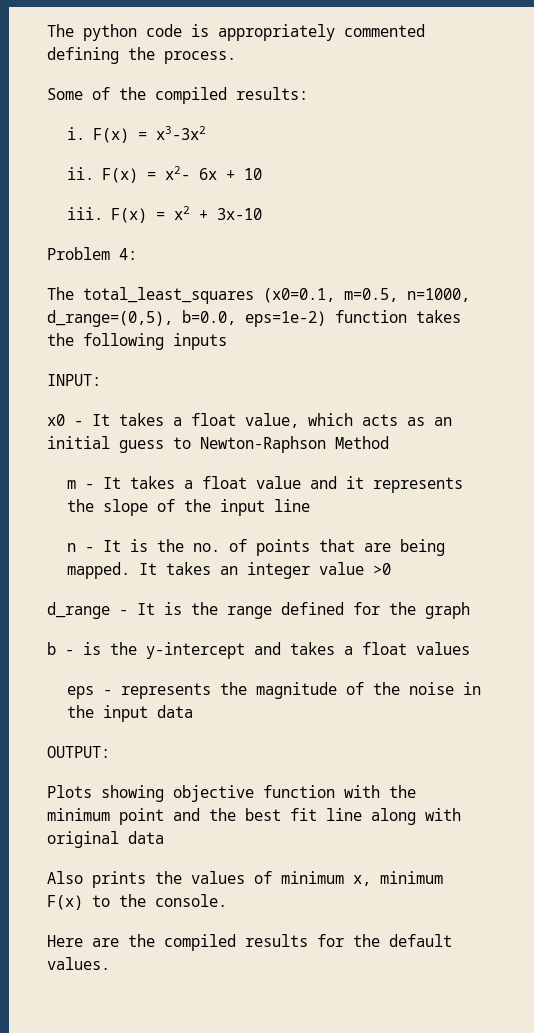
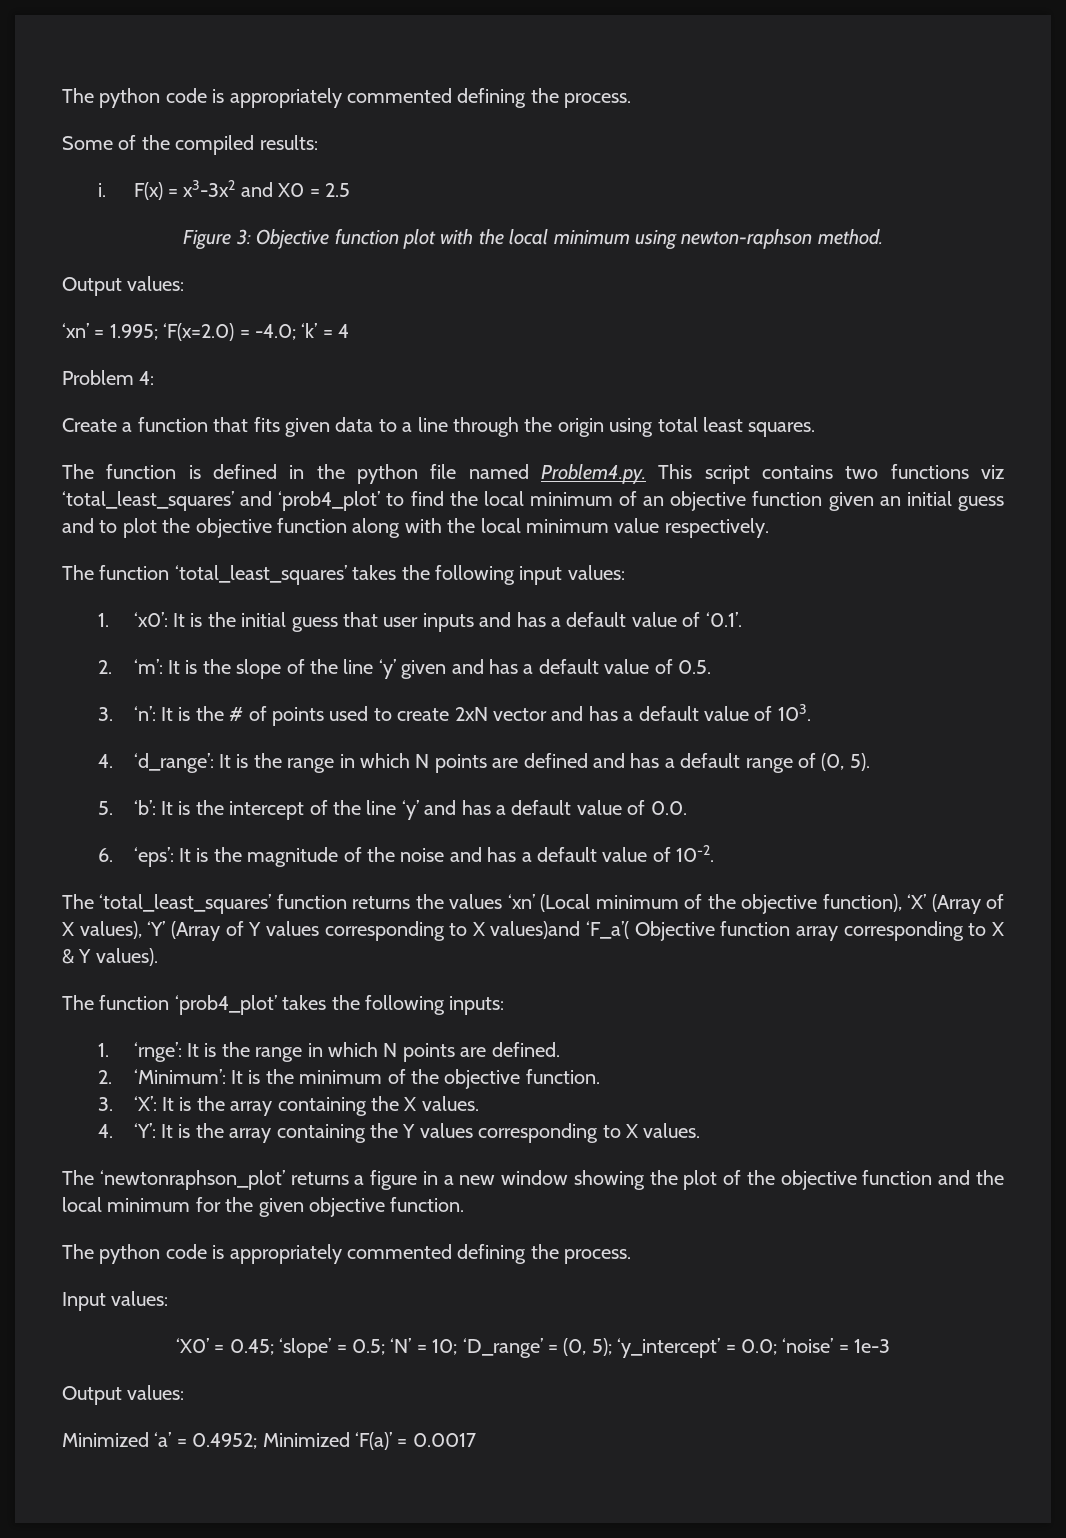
- F(x) = x3-3x2
- ii. F(x) = x2- 6x + 10
- iii. F(x) = x2 + 3x-10
+ F(x) = x3-3x2 and X0 = 2.5
+ Figure 3: Objective function plot with the local minimum using newton-raphson method.
+ Output values:
+ ‘xn’ = 1.995; ‘F(x=2.0) = -4.0; ‘k’ = 4
  Problem 4:
- The total_least_squares (x0=0.1, m=0.5, n=1000, d_range=(0,5), b=0.0, eps=1e-2) function takes the following inputs
- INPUT:
- x0 - It takes a float value, which acts as an initial guess to Newton-Raphson Method
- m - It takes a float value and it represents the slope of the input line
- n - It is the no. of points that are being mapped. It takes an integer value >0
- d_range - It is the range defined for the graph
- b - is the y-intercept and takes a float values
- eps - represents the magnitude of the noise in the input data
- OUTPUT:
- Plots showing objective function with the minimum point and the best fit line along with original data
- Also prints the values of minimum x, minimum F(x) to the console.
- Here are the compiled results for the default values.
+ Create a function that fits given data to a line through the origin using total least squares.
+ The function is defined in the python file named Problem4.py. This script contains two functions viz ‘total_least_squares’ and ‘prob4_plot’ to find the local minimum of an objective function given an initial guess and to plot the objective function along with the local minimum value respectively.
+ The function ‘total_least_squares’ takes the following input values:
+ 1. ‘x0’: It is the initial guess that user inputs and has a default value of ‘0.1’.
+ 2. ‘m’: It is the slope of the line ‘y’ given and has a default value of 0.5.
+ 3. ‘n’: It is the # of points used to create 2xN vector and has a default value of 103.
+ 4. ‘d_range’: It is the range in which N points are defined and has a default range of (0, 5).
+ 5. ‘b’: It is the intercept of the line ‘y’ and has a default value of 0.0.
+ 6. ‘eps’: It is the magnitude of the noise and has a default value of 10-2.
+ The ‘total_least_squares’ function returns the values ‘xn’ (Local minimum of the objective function), ‘X’ (Array of X values), ‘Y’ (Array of Y values corresponding to X values)and ‘F_a’( Objective function array corresponding to X & Y values).
+ The function ‘prob4_plot’ takes the following inputs:
+ 1. ‘rnge’: It is the range in which N points are defined.
+ 2. ‘Minimum’: It is the minimum of the objective function.
+ 3. ‘X’: It is the array containing the X values.
+ 4. ‘Y’: It is the array containing the Y values corresponding to X values.
+ The ‘newtonraphson_plot’ returns a figure in a new window showing the plot of the objective function and the local minimum for the given objective function.
+ The python code is appropriately commented defining the process.
+ Input values:
+ ‘X0’ = 0.45; ‘slope’ = 0.5; ‘N’ = 10; ‘D_range’ = (0, 5); ‘y_intercept’ = 0.0; ‘noise’ = 1e-3
+ Output values:
+ Minimized ‘a’ = 0.4952; Minimized ‘F(a)’ = 0.0017

